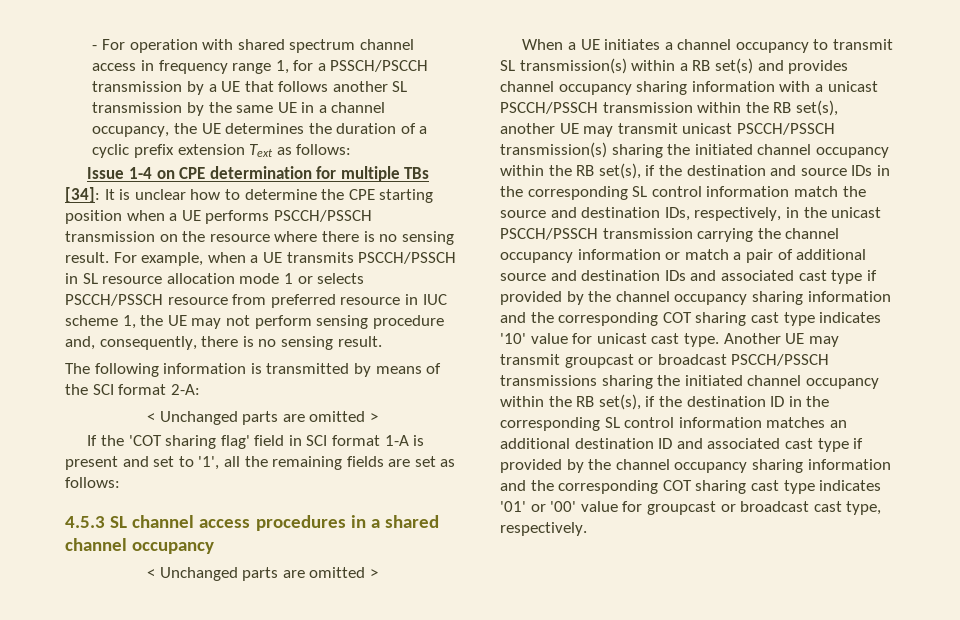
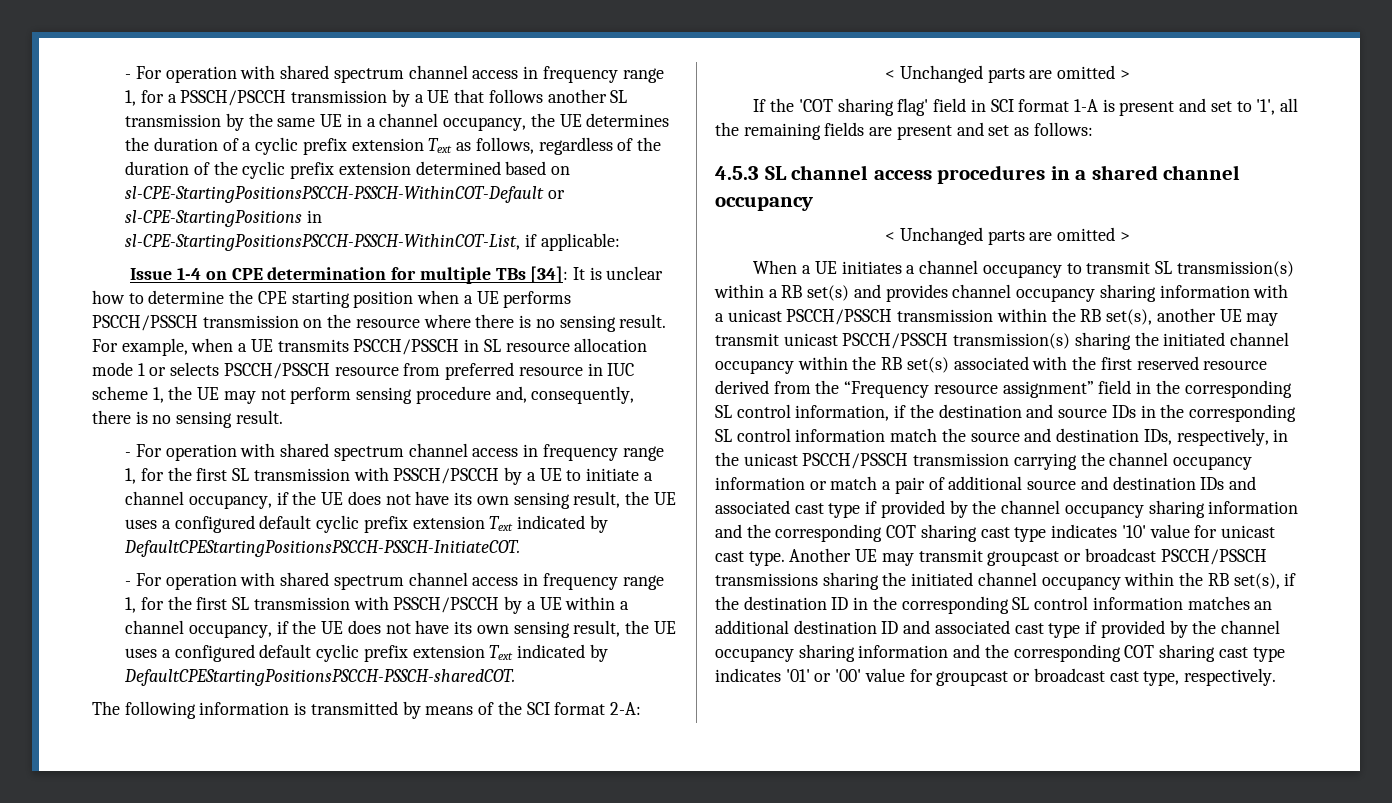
- - For operation with shared spectrum channel access in frequency range 1, for a PSSCH/PSCCH transmission by a UE that follows another SL transmission by the same UE in a channel occupancy, the UE determines the duration of a cyclic prefix extension Text as follows:
+ - For operation with shared spectrum channel access in frequency range 1, for a PSSCH/PSCCH transmission by a UE that follows another SL transmission by the same UE in a channel occupancy, the UE determines the duration of a cyclic prefix extension Text as follows, regardless of the duration of the cyclic prefix extension determined based on sl-CPE-StartingPositionsPSCCH-PSSCH-WithinCOT-Default or sl-CPE-StartingPositions in sl-CPE-StartingPositionsPSCCH-PSSCH-WithinCOT-List, if applicable:
+ - For operation with shared spectrum channel access in frequency range 1, for the first SL transmission with PSSCH/PSCCH by a UE to initiate a channel occupancy, if the UE does not have its own sensing result, the UE uses a configured default cyclic prefix extension Text indicated by DefaultCPEStartingPositionsPSCCH-PSSCH-InitiateCOT.
+ - For operation with shared spectrum channel access in frequency range 1, for the first SL transmission with PSSCH/PSCCH by a UE within a channel occupancy, if the UE does not have its own sensing result, the UE uses a configured default cyclic prefix extension Text indicated by DefaultCPEStartingPositionsPSCCH-PSSCH-sharedCOT.
- If the 'COT sharing flag' field in SCI format 1-A is present and set to '1', all the remaining fields are set as follows:
+ If the 'COT sharing flag' field in SCI format 1-A is present and set to '1', all the remaining fields are present and set as follows:
- When a UE initiates a channel occupancy to transmit SL transmission(s) within a RB set(s) and provides channel occupancy sharing information with a unicast PSCCH/PSSCH transmission within the RB set(s), another UE may transmit unicast PSCCH/PSSCH transmission(s) sharing the initiated channel occupancy within the RB set(s), if the destination and source IDs in the corresponding SL control information match the source and destination IDs, respectively, in the unicast PSCCH/PSSCH transmission carrying the channel occupancy information or match a pair of additional source and destination IDs and associated cast type if provided by the channel occupancy sharing information and the corresponding COT sharing cast type indicates '10' value for unicast cast type.
+ When a UE initiates a channel occupancy to transmit SL transmission(s) within a RB set(s) and provides channel occupancy sharing information with a unicast PSCCH/PSSCH transmission within the RB set(s), another UE may transmit unicast PSCCH/PSSCH transmission(s) sharing the initiated channel occupancy within the RB set(s) associated with the first reserved resource derived from the “Frequency resource assignment” field in the corresponding SL control information, if the destination and source IDs in the corresponding SL control information match the source and destination IDs, respectively, in the unicast PSCCH/PSSCH transmission carrying the channel occupancy information or match a pair of additional source and destination IDs and associated cast type if provided by the channel occupancy sharing information and the corresponding COT sharing cast type indicates '10' value for unicast cast type.

